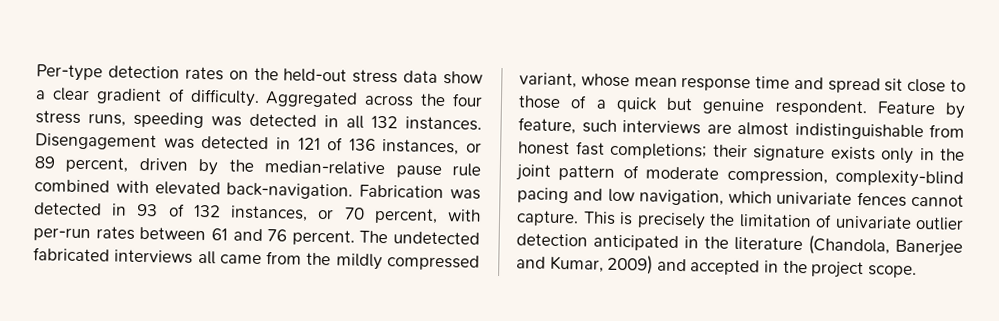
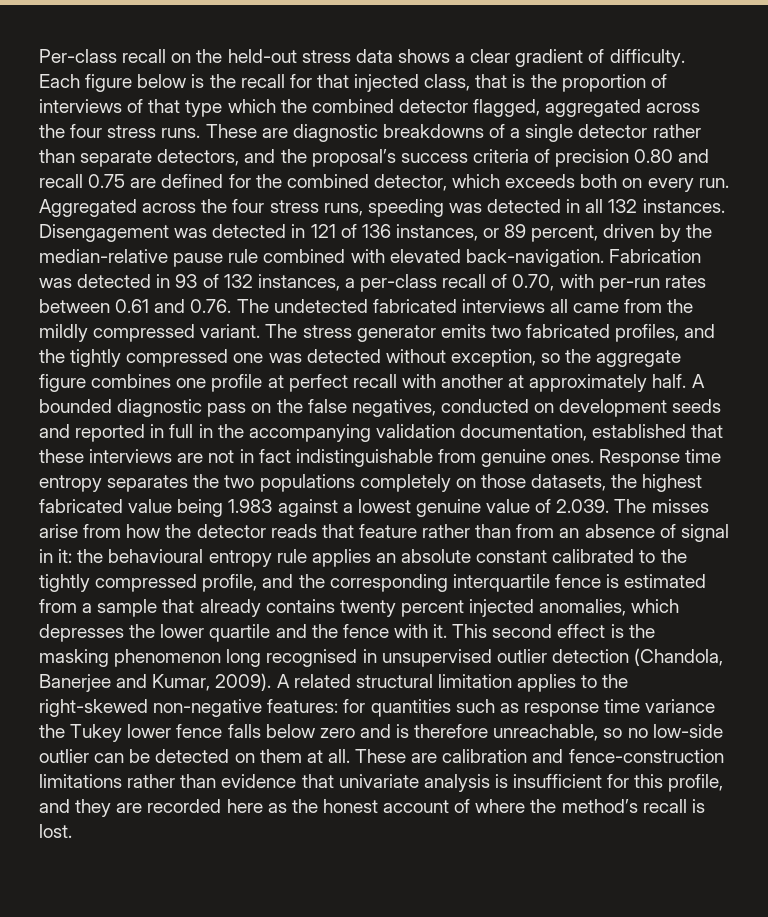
- Per-type detection rates on the held-out stress data show a clear gradient of difficulty.
+ Per-class recall on the held-out stress data shows a clear gradient of difficulty.
+ Each figure below is the recall for that injected class, that is the proportion of interviews of that type which the combined detector flagged, aggregated across the four stress runs. These are diagnostic breakdowns of a single detector rather than separate detectors, and the proposal’s success criteria of precision 0.80 and recall 0.75 are defined for the combined detector, which exceeds both on every run.
- Fabrication was detected in 93 of 132 instances, or 70 percent, with per-run rates between 61 and 76 percent. The undetected fabricated interviews all came from the mildly compressed variant, whose mean response time and spread sit close to those of a quick but genuine respondent. Feature by feature, such interviews are almost indistinguishable from honest fast completions; their signature exists only in the joint pattern of moderate compression, complexity-blind pacing and low navigation, which univariate fences cannot capture. This is precisely the limitation of univariate outlier detection anticipated in the literature (Chandola, Banerjee and Kumar, 2009) and accepted in the project scope.
+ Fabrication was detected in 93 of 132 instances, a per-class recall of 0.70, with per-run rates between 0.61 and 0.76. The undetected fabricated interviews all came from the mildly compressed variant. The stress generator emits two fabricated profiles, and the tightly compressed one was detected without exception, so the aggregate figure combines one profile at perfect recall with another at approximately half. A bounded diagnostic pass on the false negatives, conducted on development seeds and reported in full in the accompanying validation documentation, established that these interviews are not in fact indistinguishable from genuine ones. Response time entropy separates the two populations completely on those datasets, the highest fabricated value being 1.983 against a lowest genuine value of 2.039. The misses arise from how the detector reads that feature rather than from an absence of signal in it: the behavioural entropy rule applies an absolute constant calibrated to the tightly compressed profile, and the corresponding interquartile fence is estimated from a sample that already contains twenty percent injected anomalies, which depresses the lower quartile and the fence with it. This second effect is the masking phenomenon long recognised in unsupervised outlier detection (Chandola, Banerjee and Kumar, 2009). A related structural limitation applies to the right-skewed non-negative features: for quantities such as response time variance the Tukey lower fence falls below zero and is therefore unreachable, so no low-side outlier can be detected on them at all. These are calibration and fence-construction limitations rather than evidence that univariate analysis is insufficient for this profile, and they are recorded here as the honest account of where the method’s recall is lost.

